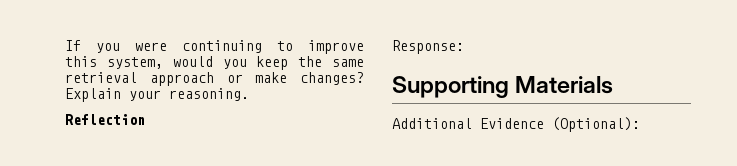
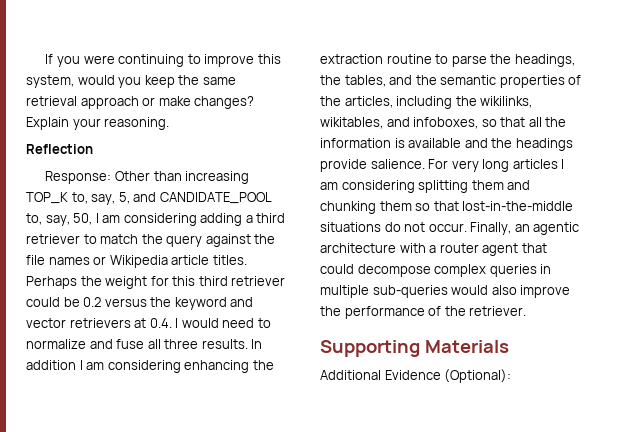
- Response:
+ Response: Other than increasing TOP_K to, say, 5, and CANDIDATE_POOL to, say, 50, I am considering adding a third retriever to match the query against the file names or Wikipedia article titles. Perhaps the weight for this third retriever could be 0.2 versus the keyword and vector retrievers at 0.4. I would need to normalize and fuse all three results. In addition I am considering enhancing the extraction routine to parse the headings, the tables, and the semantic properties of the articles, including the wikilinks, wikitables, and infoboxes, so that all the information is available and the headings provide salience. For very long articles I am considering splitting them and chunking them so that lost-in-the-middle situations do not occur. Finally, an agentic architecture with a router agent that could decompose complex queries in multiple sub-queries would also improve the performance of the retriever.

